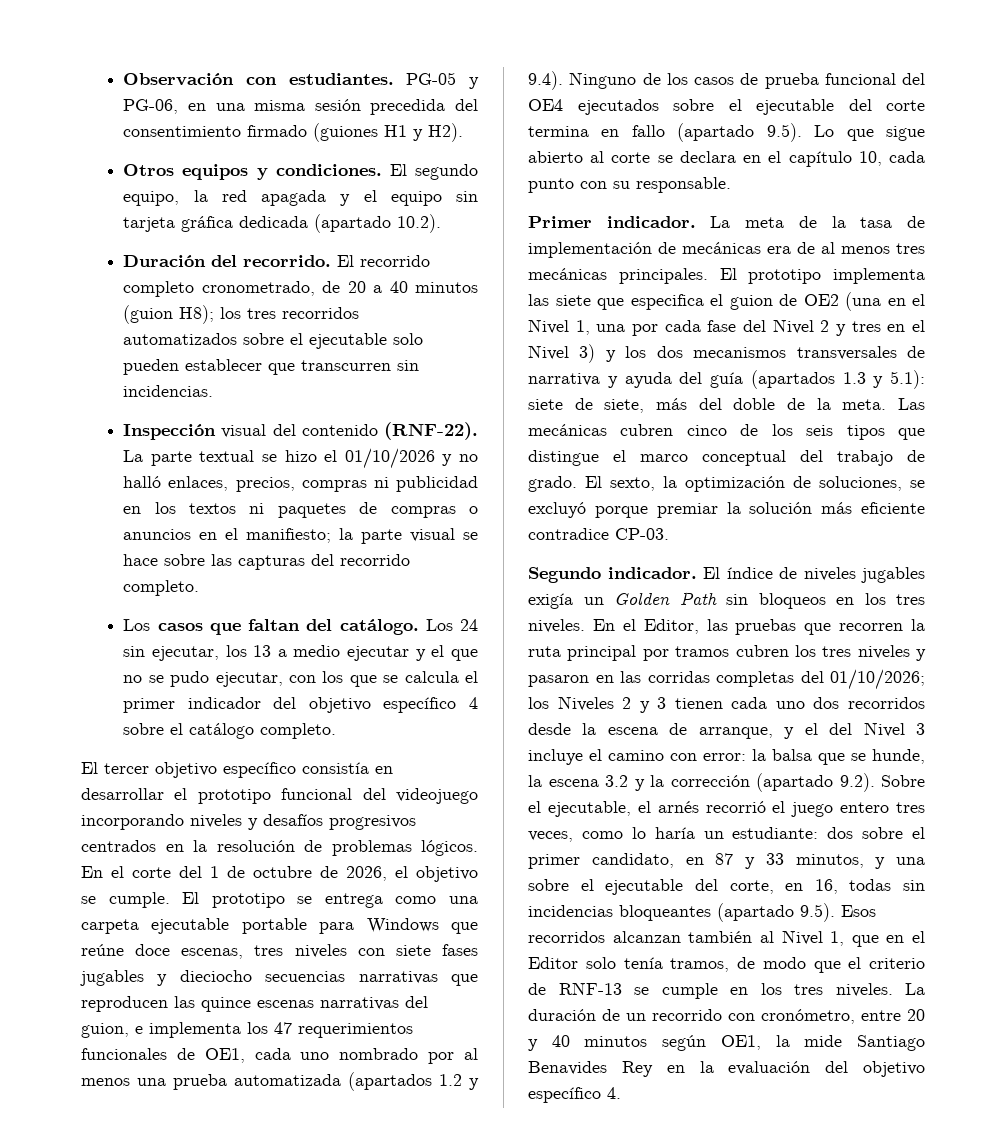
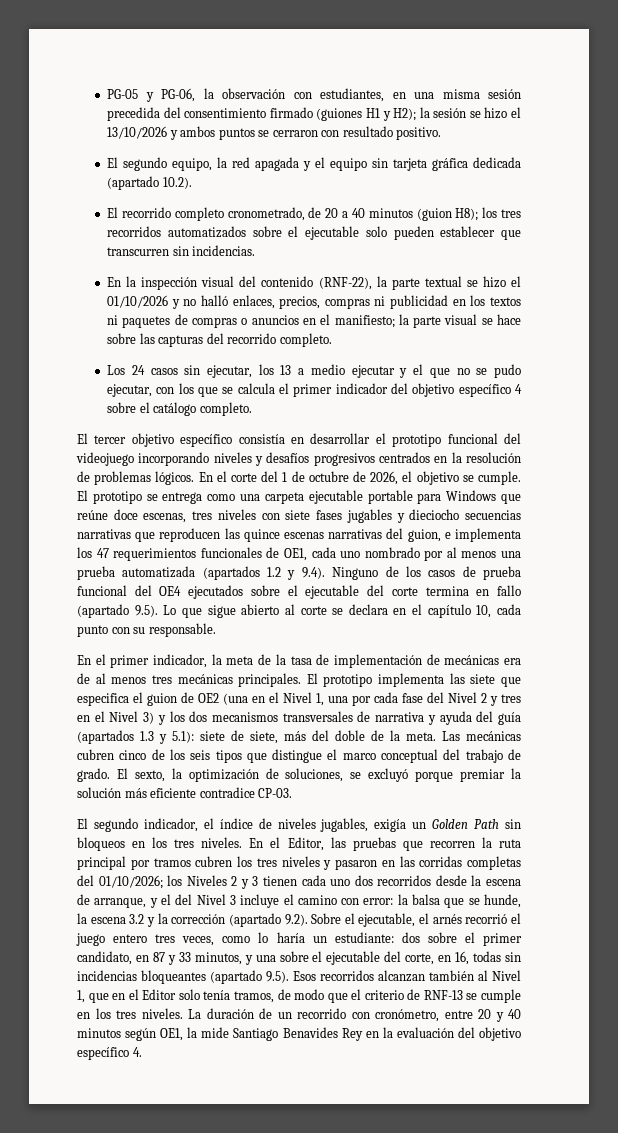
- Observación con estudiantes. PG-05 y PG-06, en una misma sesión precedida del consentimiento firmado (guiones H1 y H2).
- Otros equipos y condiciones. El segundo equipo, la red apagada y el equipo sin tarjeta gráfica dedicada (apartado 10.2).
+ PG-05 y PG-06, la observación con estudiantes, en una misma sesión precedida del consentimiento firmado (guiones H1 y H2); la sesión se hizo el 13/10/2026 y ambos puntos se cerraron con resultado positivo.
+ El segundo equipo, la red apagada y el equipo sin tarjeta gráfica dedicada (apartado 10.2).
- Duración del recorrido.
- Inspección visual del contenido (RNF-22). La parte textual se hizo el 01/10/2026 y no halló enlaces, precios, compras ni publicidad en los textos ni paquetes de compras o anuncios en el manifiesto; la parte visual se hace sobre las capturas del recorrido completo.
+ En la inspección visual del contenido (RNF-22), la parte textual se hizo el 01/10/2026 y no halló enlaces, precios, compras ni publicidad en los textos ni paquetes de compras o anuncios en el manifiesto; la parte visual se hace sobre las capturas del recorrido completo.
- Los casos que faltan del catálogo. Los 24 sin ejecutar, los 13 a medio ejecutar y el que no se pudo ejecutar, con los que se calcula el primer indicador del objetivo específico 4 sobre el catálogo completo.
+ Los 24 casos sin ejecutar, los 13 a medio ejecutar y el que no se pudo ejecutar, con los que se calcula el primer indicador del objetivo específico 4 sobre el catálogo completo.
- Primer indicador. La meta de la tasa de implementación de mecánicas era de al menos tres mecánicas principales.
+ En el primer indicador, la meta de la tasa de implementación de mecánicas era de al menos tres mecánicas principales.
- Segundo indicador. El índice de niveles jugables exigía un Golden Path sin bloqueos en los tres niveles.
+ El segundo indicador, el índice de niveles jugables, exigía un Golden Path sin bloqueos en los tres niveles.

